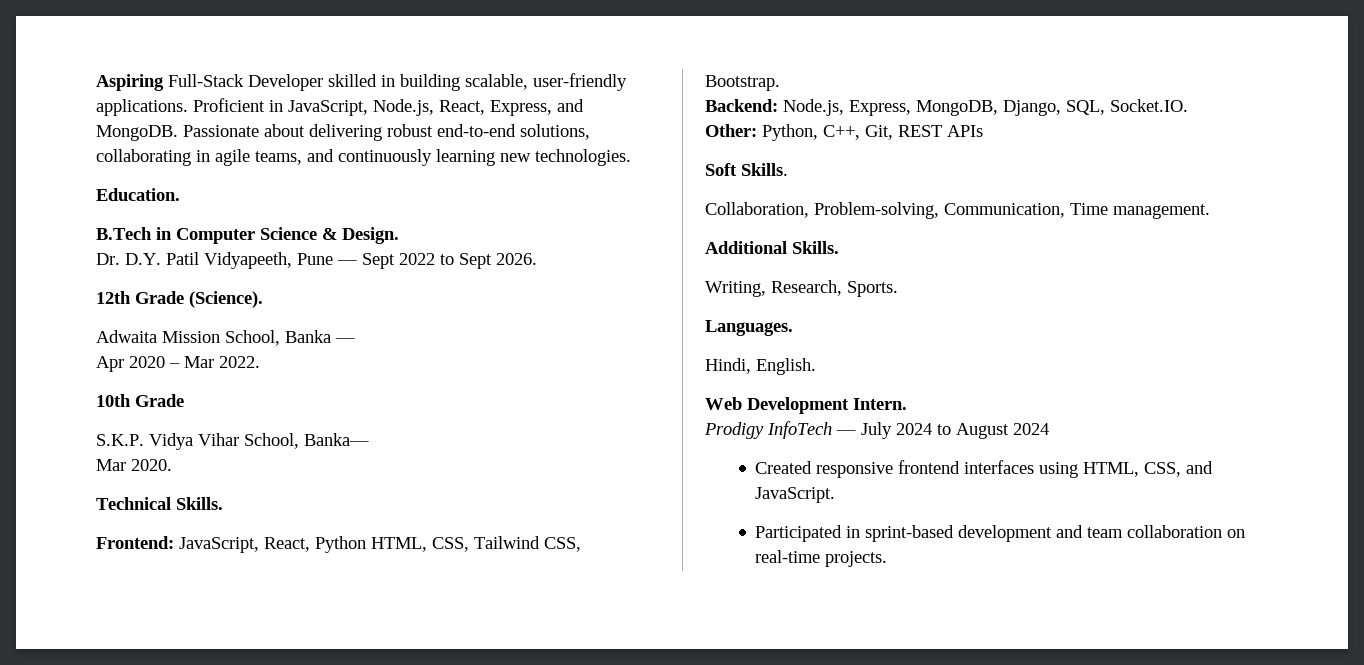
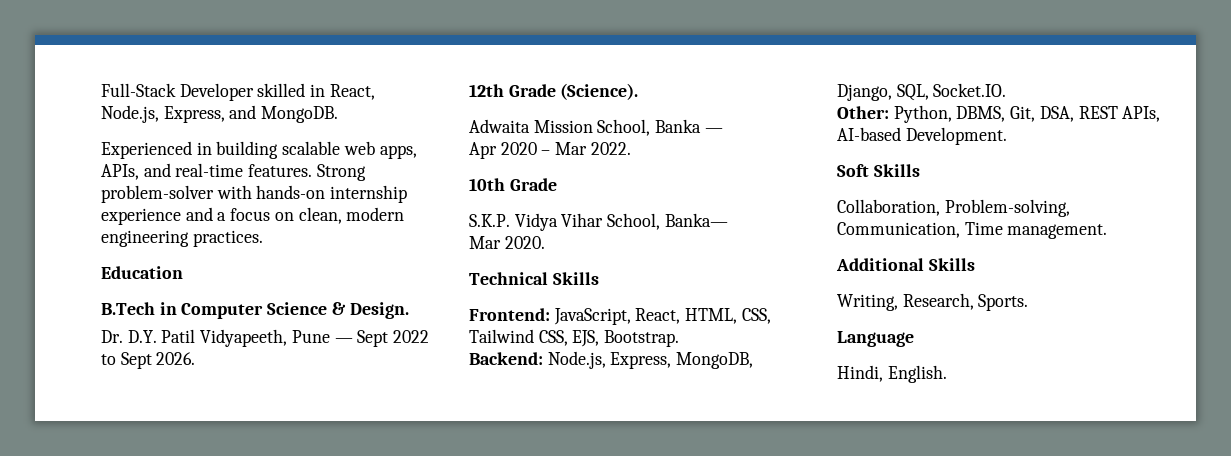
- Aspiring Full-Stack Developer skilled in building scalable, user-friendly applications. Proficient in JavaScript, Node.js, React, Express, and MongoDB. Passionate about delivering robust end-to-end solutions, collaborating in agile teams, and continuously learning new technologies.
- Education.
+ Full-Stack Developer skilled in React, Node.js, Express, and MongoDB.
+ Experienced in building scalable web apps, APIs, and real-time features. Strong problem-solver with hands-on internship experience and a focus on clean, modern engineering practices.
+ Education
- Technical Skills.
+ Technical Skills
- Frontend: JavaScript, React, Python HTML, CSS, Tailwind CSS, Bootstrap.
+ Frontend: JavaScript, React, HTML, CSS, Tailwind CSS, EJS, Bootstrap.
- Other: Python, C++, Git, REST APIs
+ Other: Python, DBMS, Git, DSA, REST APIs, AI-based Development.
- Soft Skills.
+ Soft Skills
- Additional Skills.
+ Additional Skills
- Languages.
+ Language
- Web Development Intern.
- Prodigy InfoTech — July 2024 to August 2024
- Created responsive frontend interfaces using HTML, CSS, and JavaScript.
- Participated in sprint-based development and team collaboration on real-time projects.

